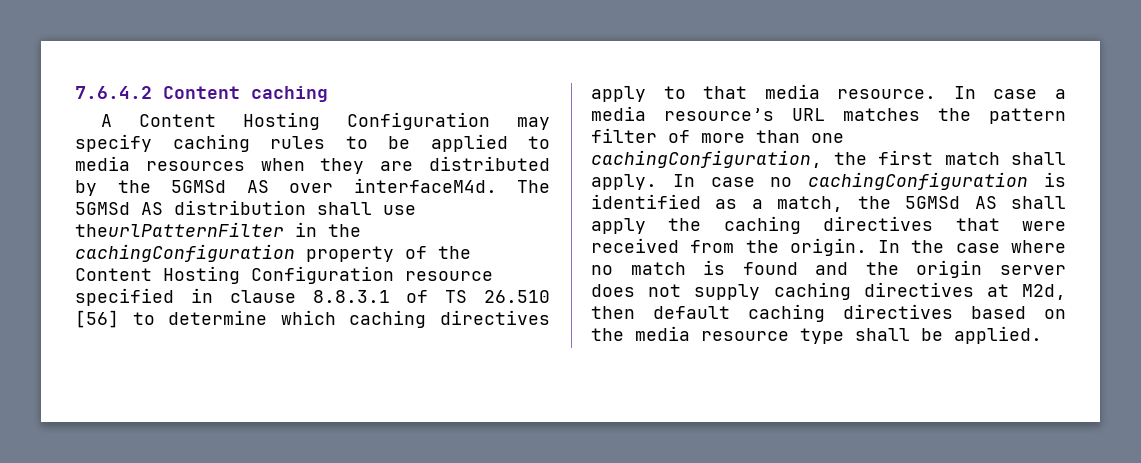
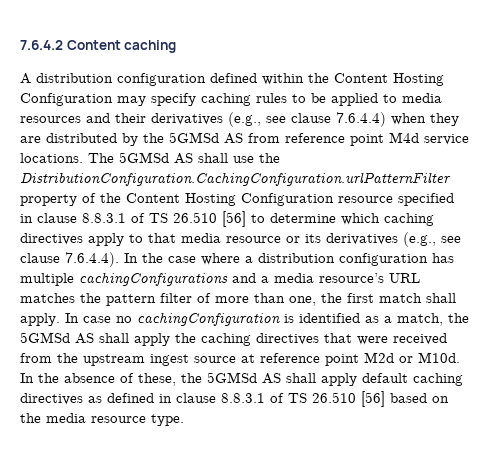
- A Content Hosting Configuration may specify caching rules to be applied to media resources when they are distributed by the 5GMSd AS over interfaceM4d.
+ A distribution configuration defined within the Content Hosting Configuration may specify caching rules to be applied to media resources and their derivatives (e.g., see clause 7.6.4.4) when they are distributed by the 5GMSd AS from reference point M4d service locations.
- The 5GMSd AS distribution shall use theurlPatternFilter in the cachingConfiguration property of the Content Hosting Configuration resource specified in clause 8.8.3.1 of TS 26.510 [56] to determine which caching directives apply to that media resource. In case a media resource’s URL matches the pattern filter of more than one cachingConfiguration, the first match shall apply.
+ The 5GMSd AS shall use the DistributionConfiguration.CachingConfiguration.urlPatternFilter property of the Content Hosting Configuration resource specified in clause 8.8.3.1 of TS 26.510 [56] to determine which caching directives apply to that media resource or its derivatives (e.g., see clause 7.6.4.4). In the case where a distribution configuration has multiple cachingConfigurations and a media resource’s URL matches the pattern filter of more than one, the first match shall apply.
- In case no cachingConfiguration is identified as a match, the 5GMSd AS shall apply the caching directives that were received from the origin. In the case where no match is found and the origin server does not supply caching directives at M2d, then default caching directives based on the media resource type shall be applied.
+ In case no cachingConfiguration is identified as a match, the 5GMSd AS shall apply the caching directives that were received from the upstream ingest source at reference point M2d or M10d. In the absence of these, the 5GMSd AS shall apply default caching directives as defined in clause 8.8.3.1 of TS 26.510 [56] based on the media resource type.

